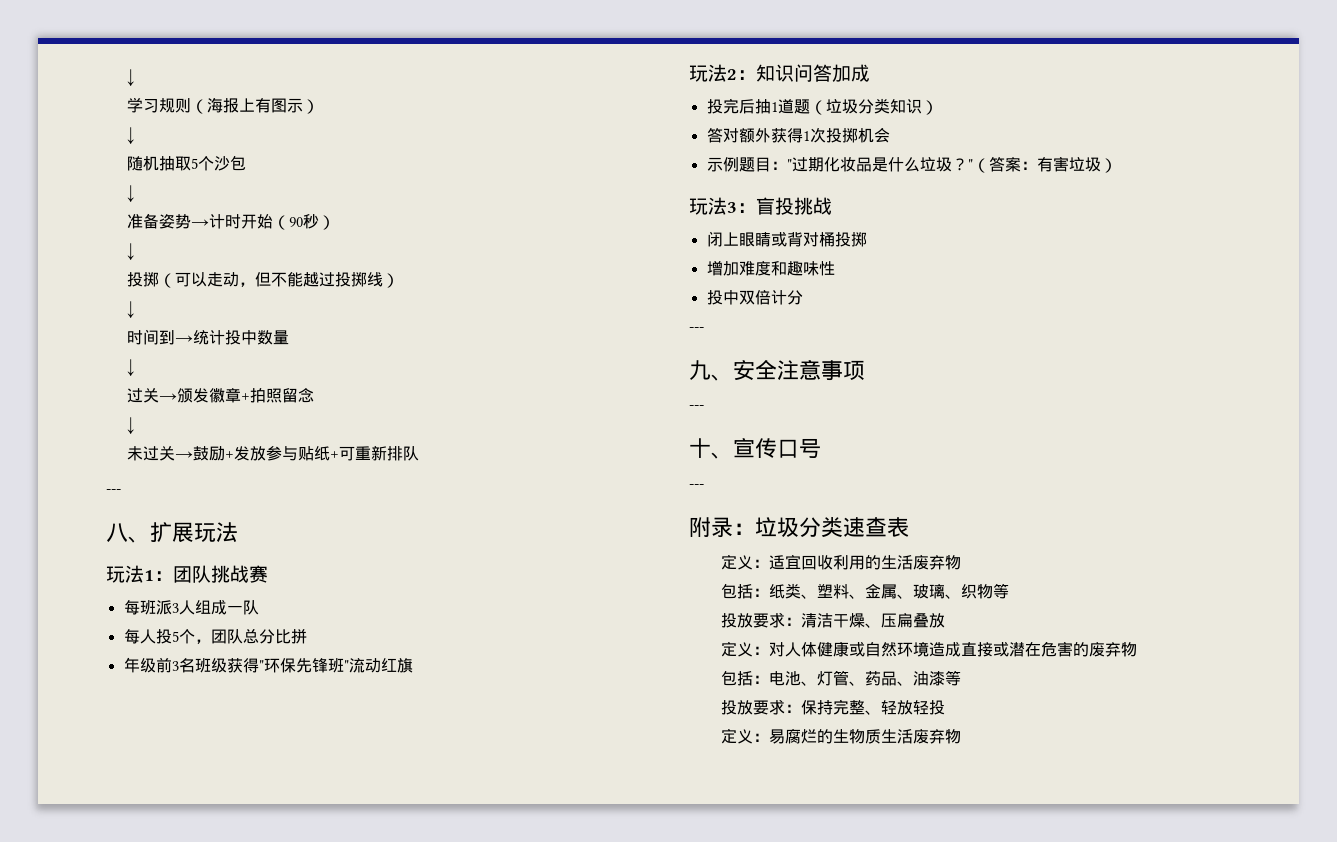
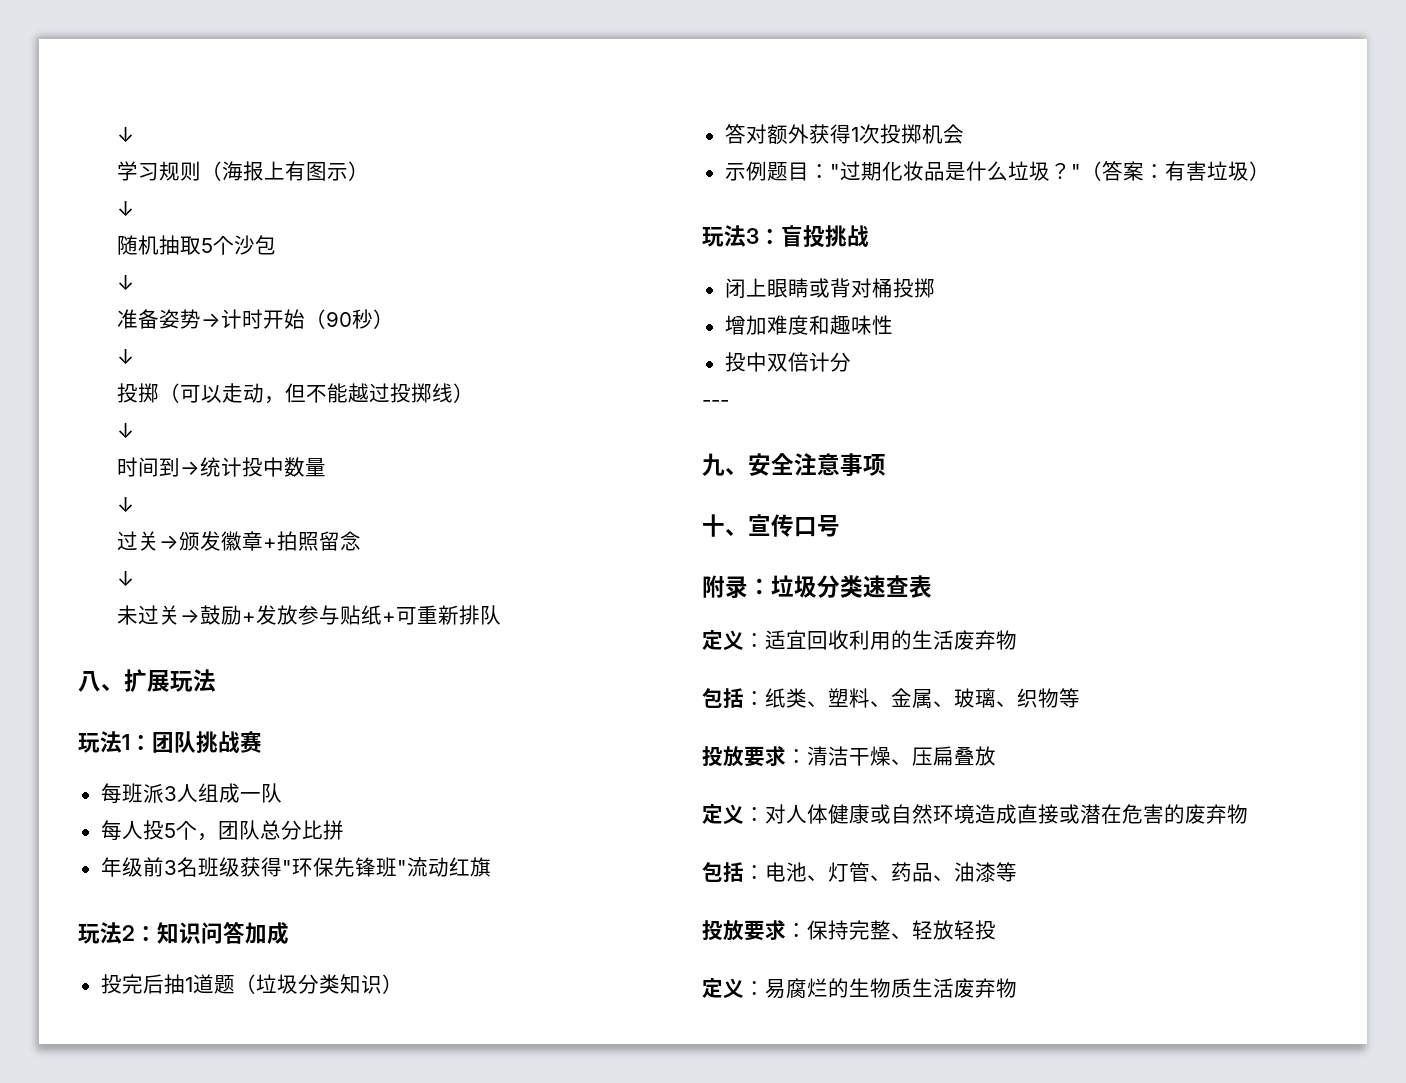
  未过关→鼓励+发放参与贴纸+可重新排队
- ---
  九、安全注意事项
- ---
  十、宣传口号
- ---

